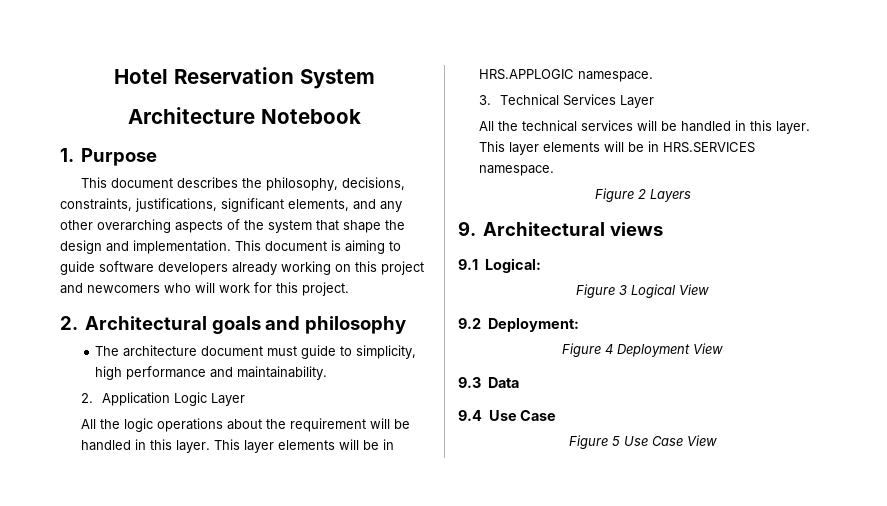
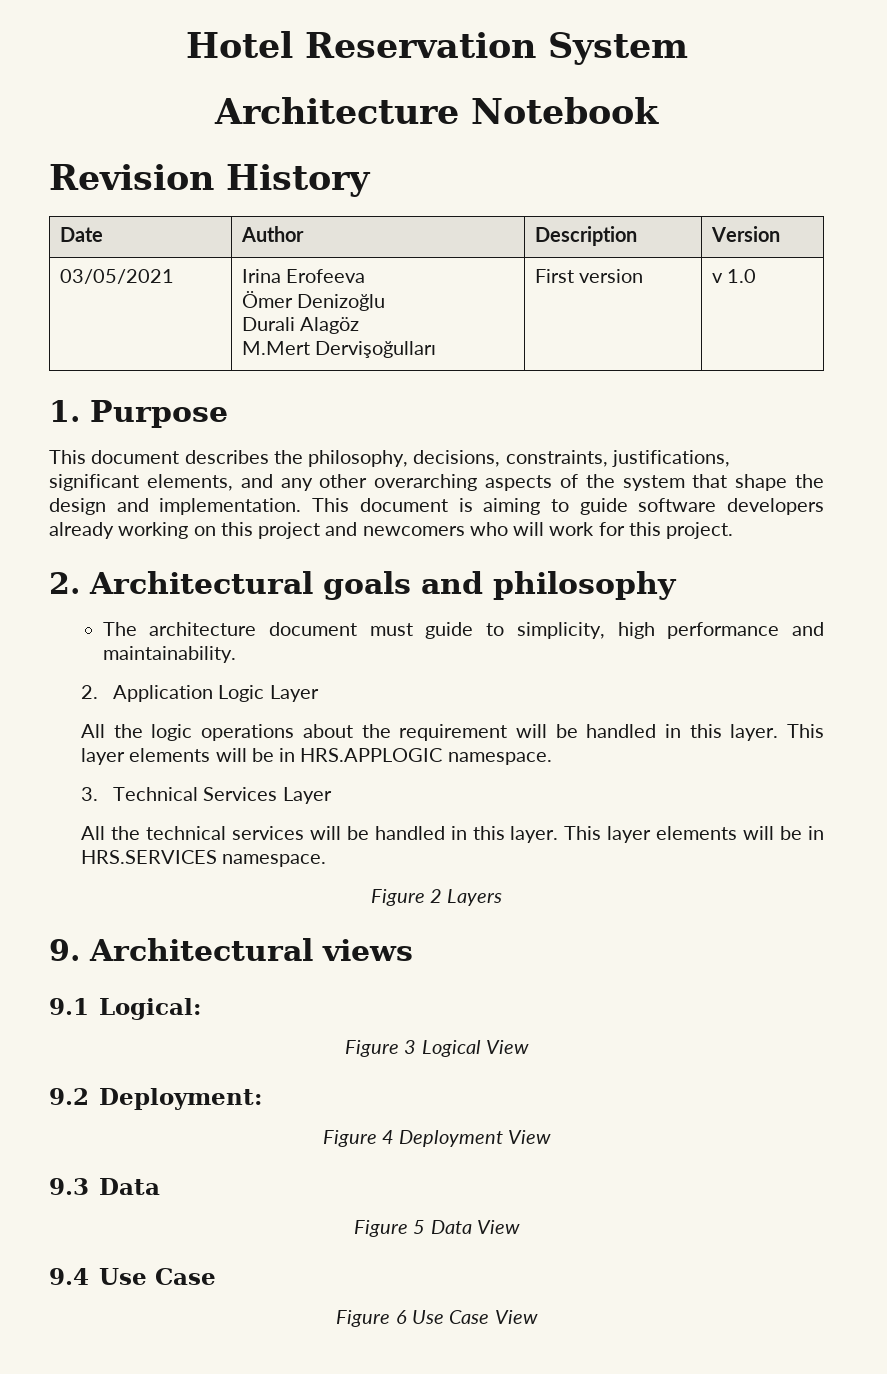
+ Revision History
+ Date | Author | Description | Version
+ 03/05/2021 | Irina Erofeeva
+ Ömer Denizoğlu
+ Durali Alagöz
+ M.Mert Dervişoğulları | First version | v 1.0
+ Figure 5 Data View
- Figure 5 Use Case View
+ Figure 6 Use Case View

